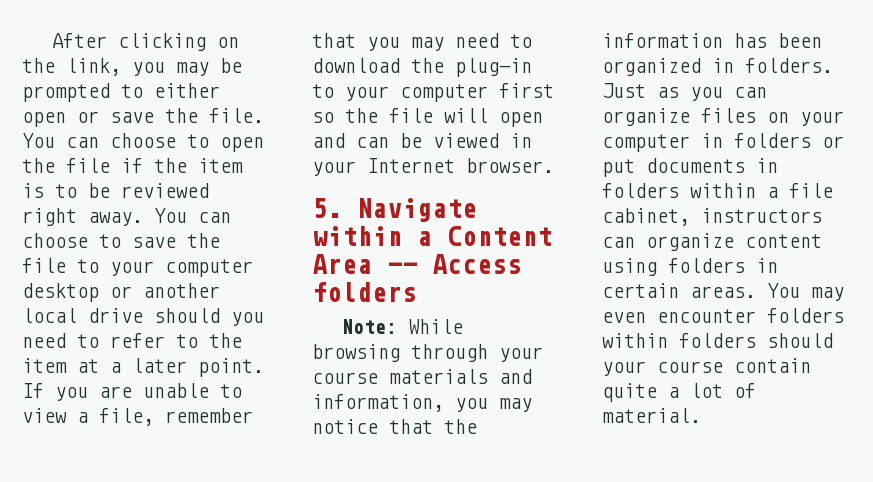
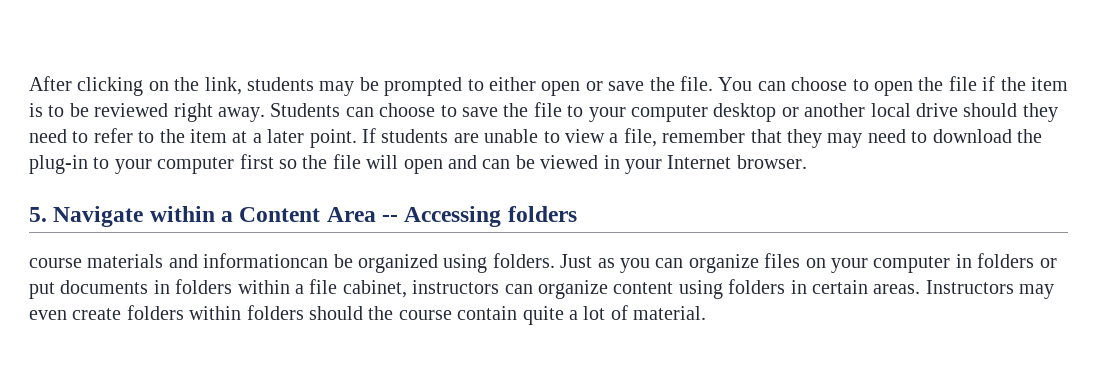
- After clicking on the link, you may be prompted to either open or save the file.
+ After clicking on the link, students may be prompted to either open or save the file.
- You can choose to save the file to your computer desktop or another local drive should you need to refer to the item at a later point.
+ Students can choose to save the file to your computer desktop or another local drive should they need to refer to the item at a later point.
- If you are unable to view a file, remember that you may need to download the plug-in to your computer first so the file will open and can be viewed in your Internet browser.
+ If students are unable to view a file, remember that they may need to download the plug-in to your computer first so the file will open and can be viewed in your Internet browser.
- 5. Navigate within a Content Area -- Access folders
+ 5. Navigate within a Content Area -- Accessing folders
- Note: While browsing through your course materials and information, you may notice that the information has been organized in folders.
+ course materials and informationcan be organized using folders.
- You may even encounter folders within folders should your course contain quite a lot of material.
+ Instructors may even create folders within folders should the course contain quite a lot of material.

